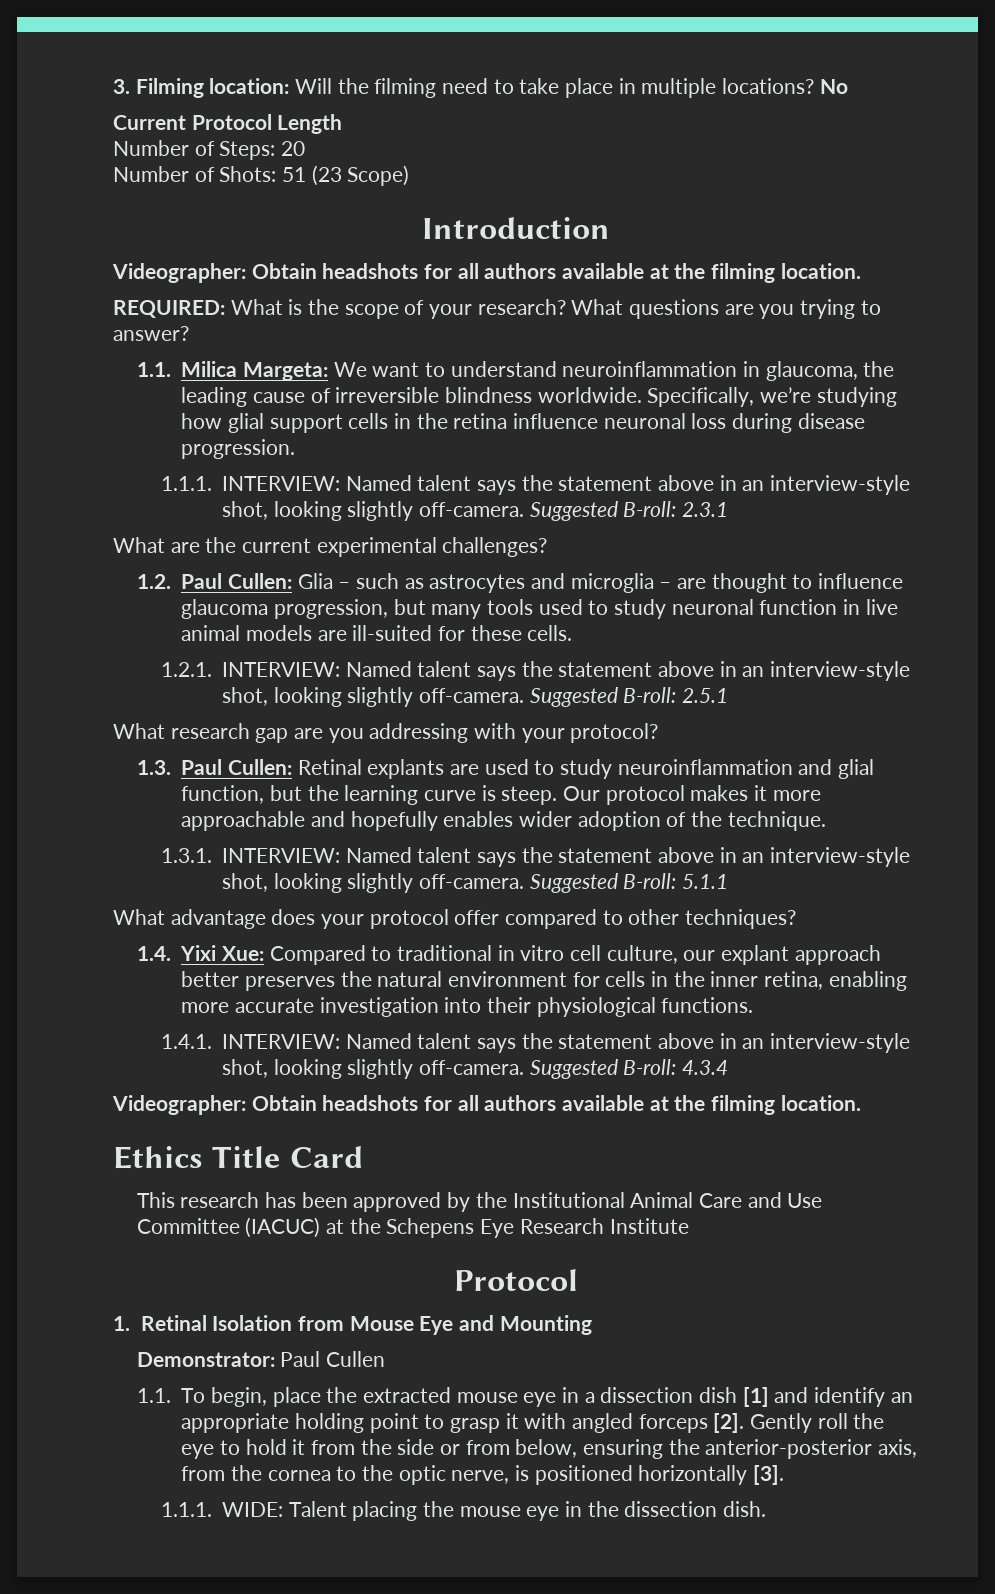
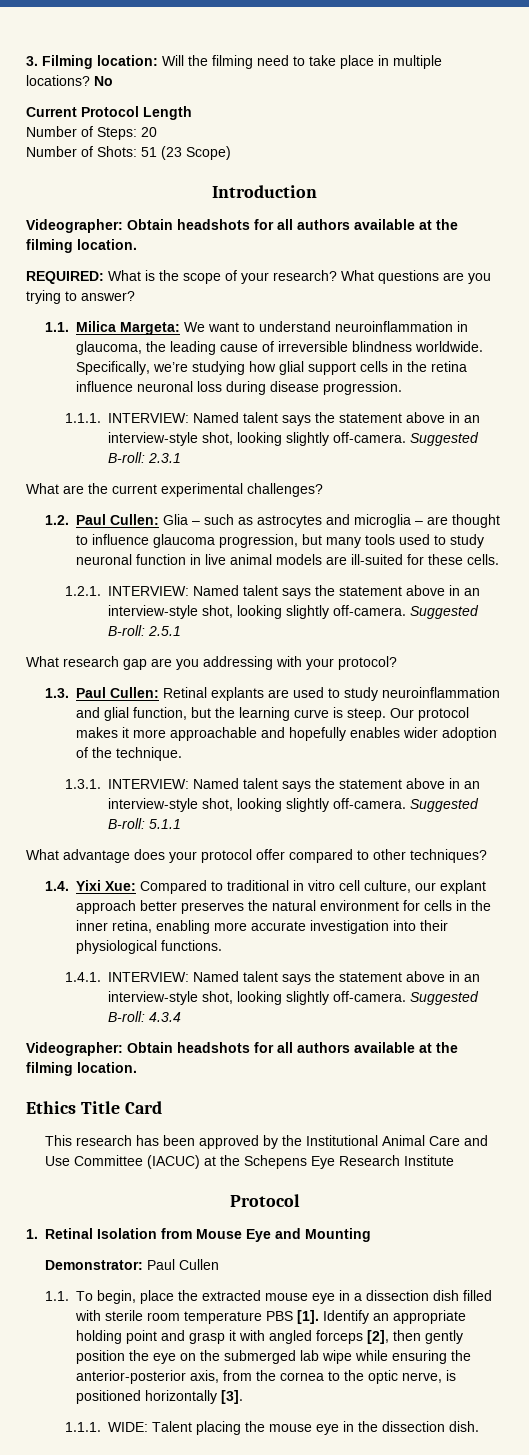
- 1.1. To begin, place the extracted mouse eye in a dissection dish [1] and identify an appropriate holding point to grasp it with angled forceps [2]. Gently roll the eye to hold it from the side or from below, ensuring the anterior-posterior axis, from the cornea to the optic nerve, is positioned horizontally [3].
+ 1.1. To begin, place the extracted mouse eye in a dissection dish filled with sterile room temperature PBS [1]. Identify an appropriate holding point and grasp it with angled forceps [2], then gently position the eye on the submerged lab wipe while ensuring the anterior-posterior axis, from the cornea to the optic nerve, is positioned horizontally [3].

